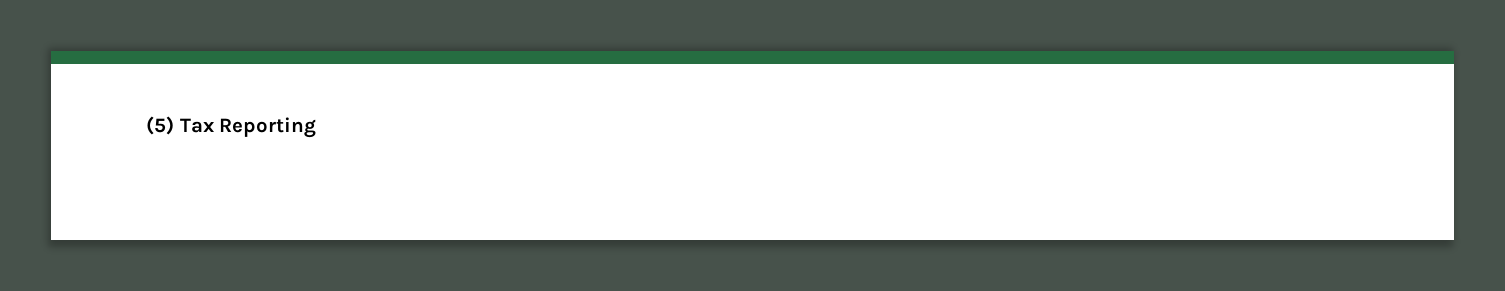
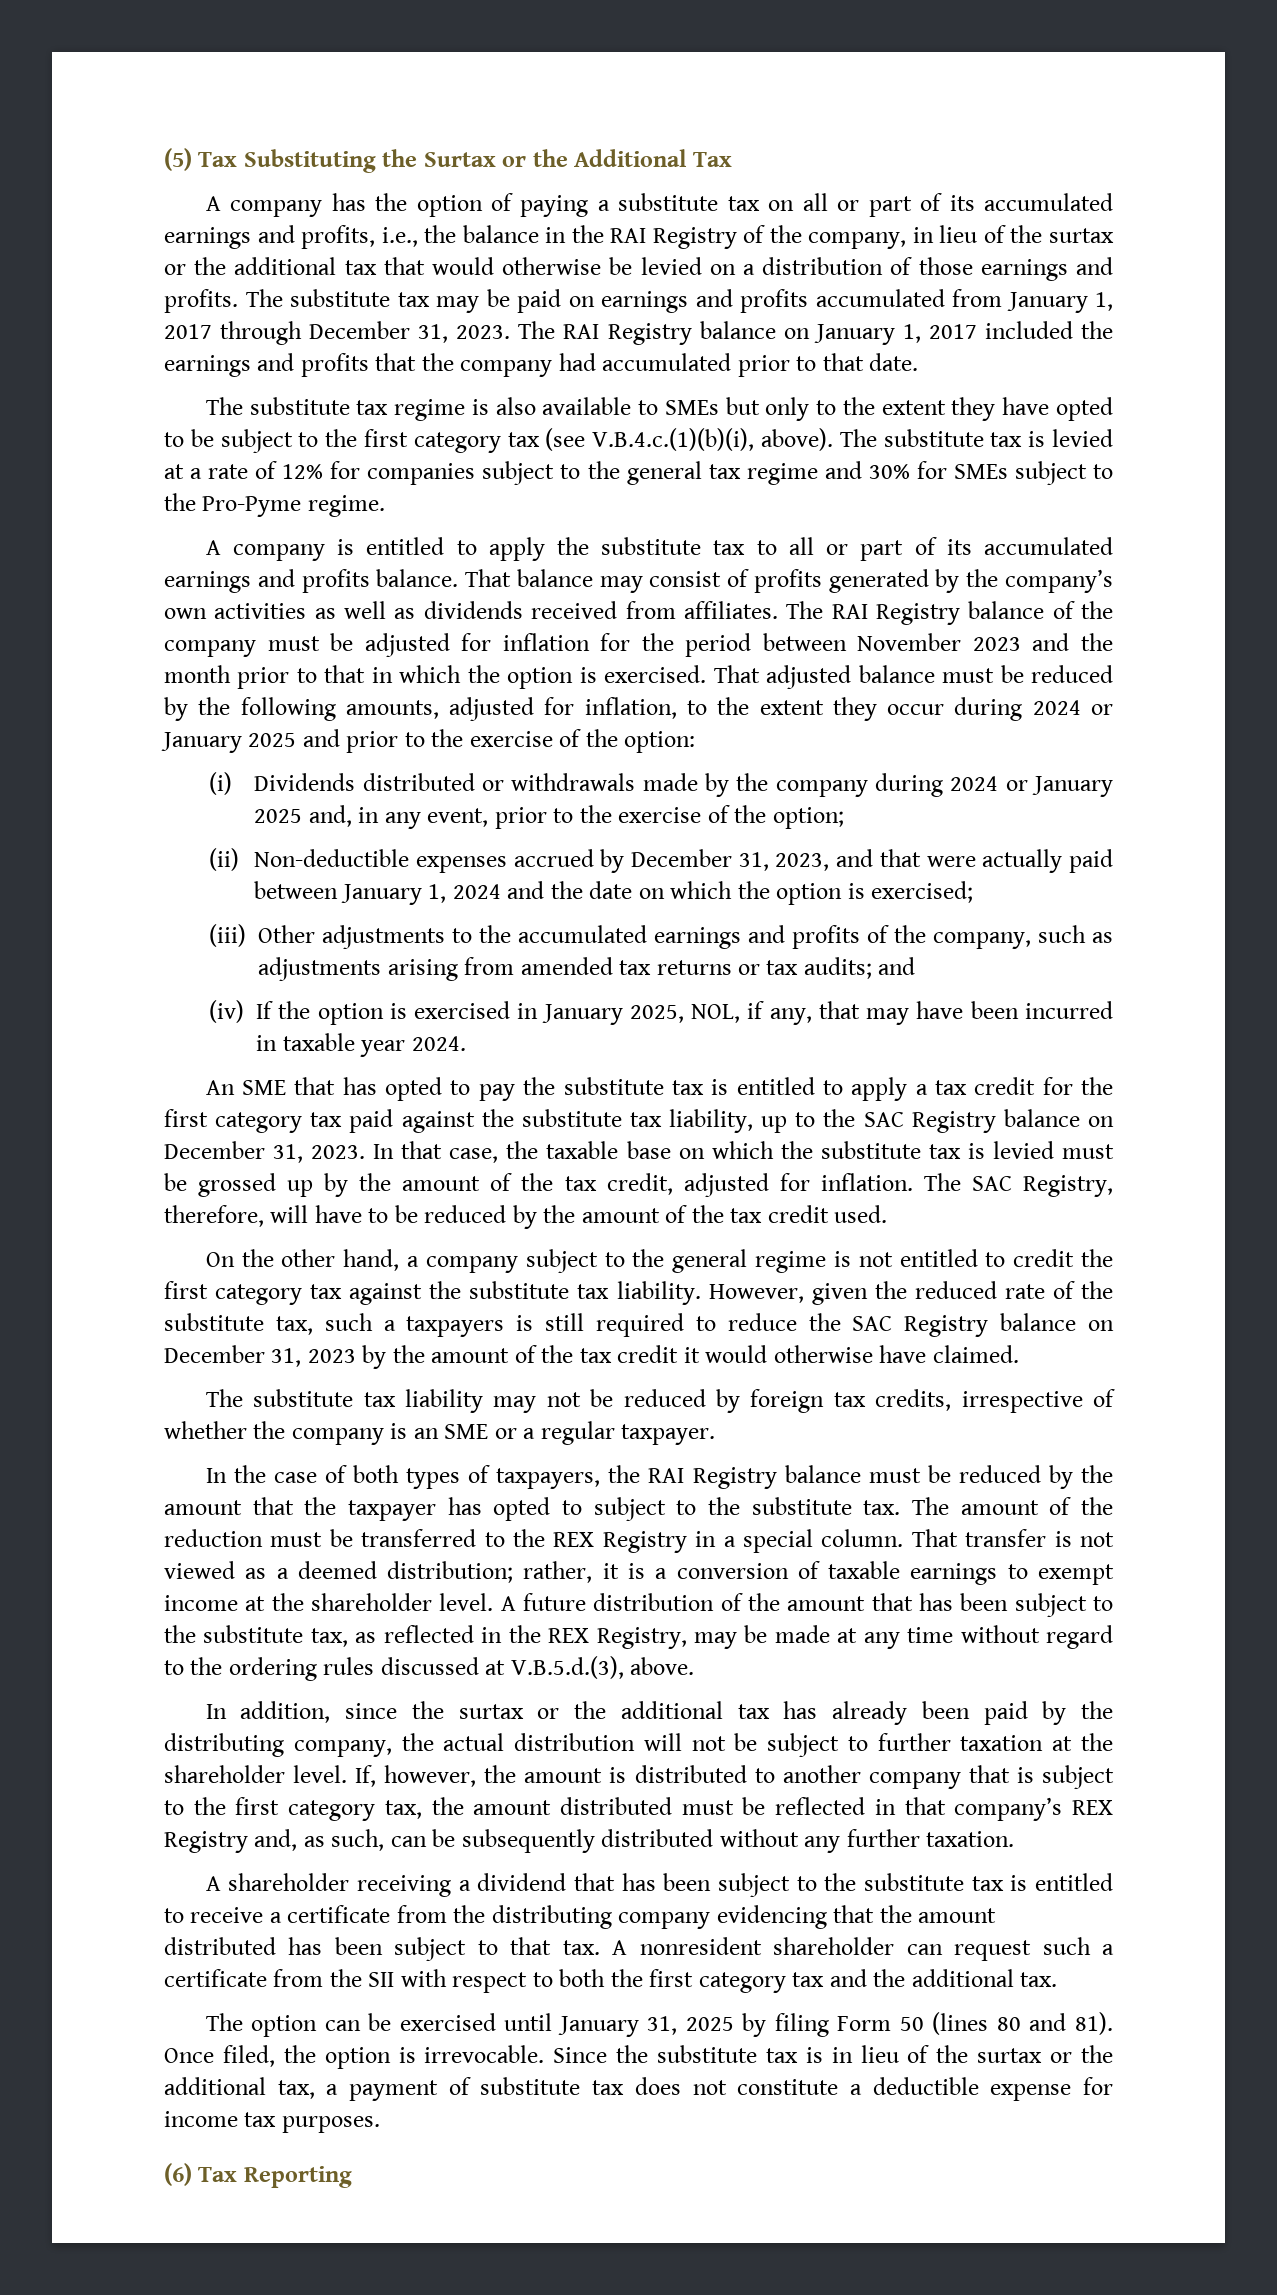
- (5) Tax Reporting
+ (5) Tax Substituting the Surtax or the Additional Tax
+ A company has the option of paying a substitute tax on all or part of its accumulated earnings and profits, i.e., the balance in the RAI Registry of the company, in lieu of the surtax or the additional tax that would otherwise be levied on a distribution of those earnings and profits. The substitute tax may be paid on earnings and profits accumulated from January 1, 2017 through December 31, 2023. The RAI Registry balance on January 1, 2017 included the earnings and profits that the company had accumulated prior to that date.
+ The substitute tax regime is also available to SMEs but only to the extent they have opted to be subject to the first category tax (see V.B.4.c.(1)(b)(i), above). The substitute tax is levied at a rate of 12% for companies subject to the general tax regime and 30% for SMEs subject to the Pro-Pyme regime.
+ A company is entitled to apply the substitute tax to all or part of its accumulated earnings and profits balance. That balance may consist of profits generated by the company’s own activities as well as dividends received from affiliates. The RAI Registry balance of the company must be adjusted for inflation for the period between November 2023 and the month prior to that in which the option is exercised. That adjusted balance must be reduced by the following amounts, adjusted for inflation, to the extent they occur during 2024 or January 2025 and prior to the exercise of the option:
+ (i) Dividends distributed or withdrawals made by the company during 2024 or January 2025 and, in any event, prior to the exercise of the option;
+ (ii) Non-deductible expenses accrued by December 31, 2023, and that were actually paid between January 1, 2024 and the date on which the option is exercised;
+ (iii) Other adjustments to the accumulated earnings and profits of the company, such as adjustments arising from amended tax returns or tax audits; and
+ (iv) If the option is exercised in January 2025, NOL, if any, that may have been incurred in taxable year 2024.
+ An SME that has opted to pay the substitute tax is entitled to apply a tax credit for the first category tax paid against the substitute tax liability, up to the SAC Registry balance on December 31, 2023. In that case, the taxable base on which the substitute tax is levied must be grossed up by the amount of the tax credit, adjusted for inflation. The SAC Registry, therefore, will have to be reduced by the amount of the tax credit used.
+ On the other hand, a company subject to the general regime is not entitled to credit the first category tax against the substitute tax liability. However, given the reduced rate of the substitute tax, such a taxpayers is still required to reduce the SAC Registry balance on December 31, 2023 by the amount of the tax credit it would otherwise have claimed.
+ The substitute tax liability may not be reduced by foreign tax credits, irrespective of whether the company is an SME or a regular taxpayer.
+ In the case of both types of taxpayers, the RAI Registry balance must be reduced by the amount that the taxpayer has opted to subject to the substitute tax. The amount of the reduction must be transferred to the REX Registry in a special column. That transfer is not viewed as a deemed distribution; rather, it is a conversion of taxable earnings to exempt income at the shareholder level. A future distribution of the amount that has been subject to the substitute tax, as reflected in the REX Registry, may be made at any time without regard to the ordering rules discussed at V.B.5.d.(3), above.
+ In addition, since the surtax or the additional tax has already been paid by the distributing company, the actual distribution will not be subject to further taxation at the shareholder level. If, however, the amount is distributed to another company that is subject to the first category tax, the amount distributed must be reflected in that company’s REX Registry and, as such, can be subsequently distributed without any further taxation.
+ A shareholder receiving a dividend that has been subject to the substitute tax is entitled to receive a certificate from the distributing company evidencing that the amount distributed has been subject to that tax. A nonresident shareholder can request such a certificate from the SII with respect to both the first category tax and the additional tax.
+ The option can be exercised until January 31, 2025 by filing Form 50 (lines 80 and 81). Once filed, the option is irrevocable. Since the substitute tax is in lieu of the surtax or the additional tax, a payment of substitute tax does not constitute a deductible expense for income tax purposes.
+ (6) Tax Reporting

